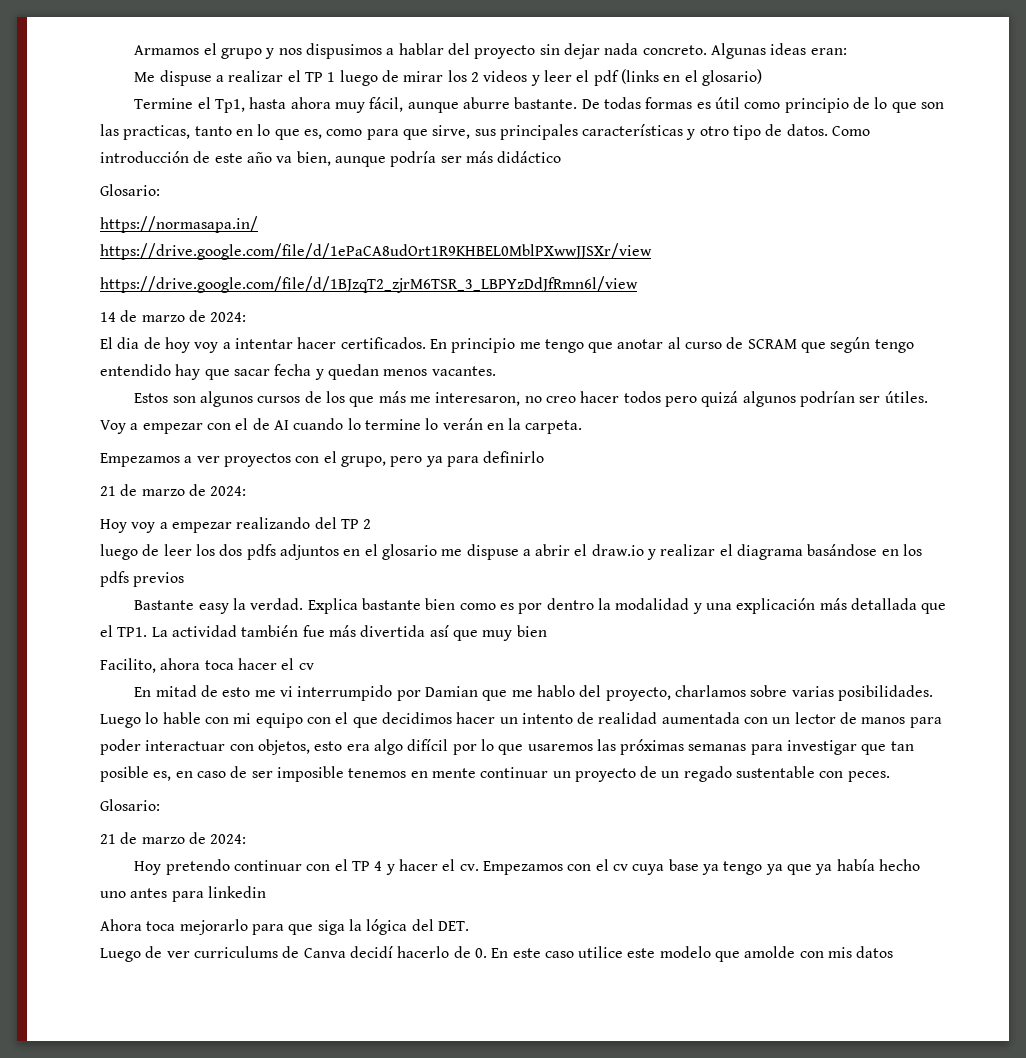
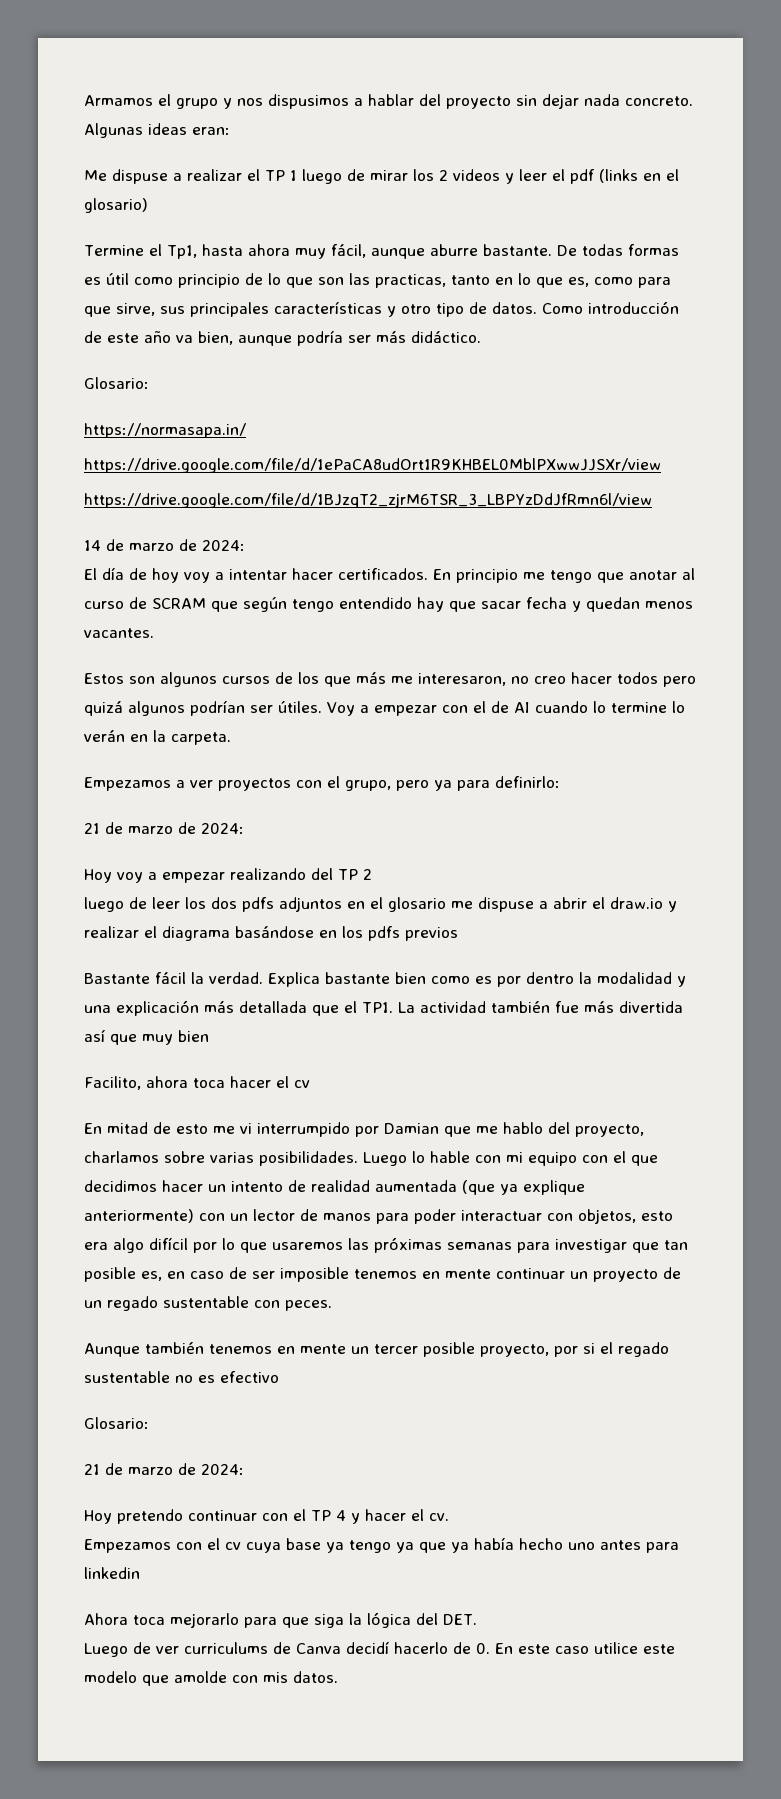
- Como introducción de este año va bien, aunque podría ser más didáctico
+ Como introducción de este año va bien, aunque podría ser más didáctico.
- El dia de hoy voy a intentar hacer certificados.
+ El día de hoy voy a intentar hacer certificados.
- Empezamos a ver proyectos con el grupo, pero ya para definirlo
+ Empezamos a ver proyectos con el grupo, pero ya para definirlo:
- Bastante easy la verdad.
+ Bastante fácil la verdad.
- Luego lo hable con mi equipo con el que decidimos hacer un intento de realidad aumentada con un lector de manos para poder interactuar con objetos, esto era algo difícil por lo que usaremos las próximas semanas para investigar que tan posible es, en caso de ser imposible tenemos en mente continuar un proyecto de un regado sustentable con peces.
+ Luego lo hable con mi equipo con el que decidimos hacer un intento de realidad aumentada (que ya explique anteriormente) con un lector de manos para poder interactuar con objetos, esto era algo difícil por lo que usaremos las próximas semanas para investigar que tan posible es, en caso de ser imposible tenemos en mente continuar un proyecto de un regado sustentable con peces.
+ Aunque también tenemos en mente un tercer posible proyecto, por si el regado sustentable no es efectivo
- Hoy pretendo continuar con el TP 4 y hacer el cv. Empezamos con el cv cuya base ya tengo ya que ya había hecho uno antes para linkedin
+ Hoy pretendo continuar con el TP 4 y hacer el cv.
+ Empezamos con el cv cuya base ya tengo ya que ya había hecho uno antes para linkedin
- Luego de ver curriculums de Canva decidí hacerlo de 0. En este caso utilice este modelo que amolde con mis datos
+ Luego de ver curriculums de Canva decidí hacerlo de 0. En este caso utilice este modelo que amolde con mis datos.

